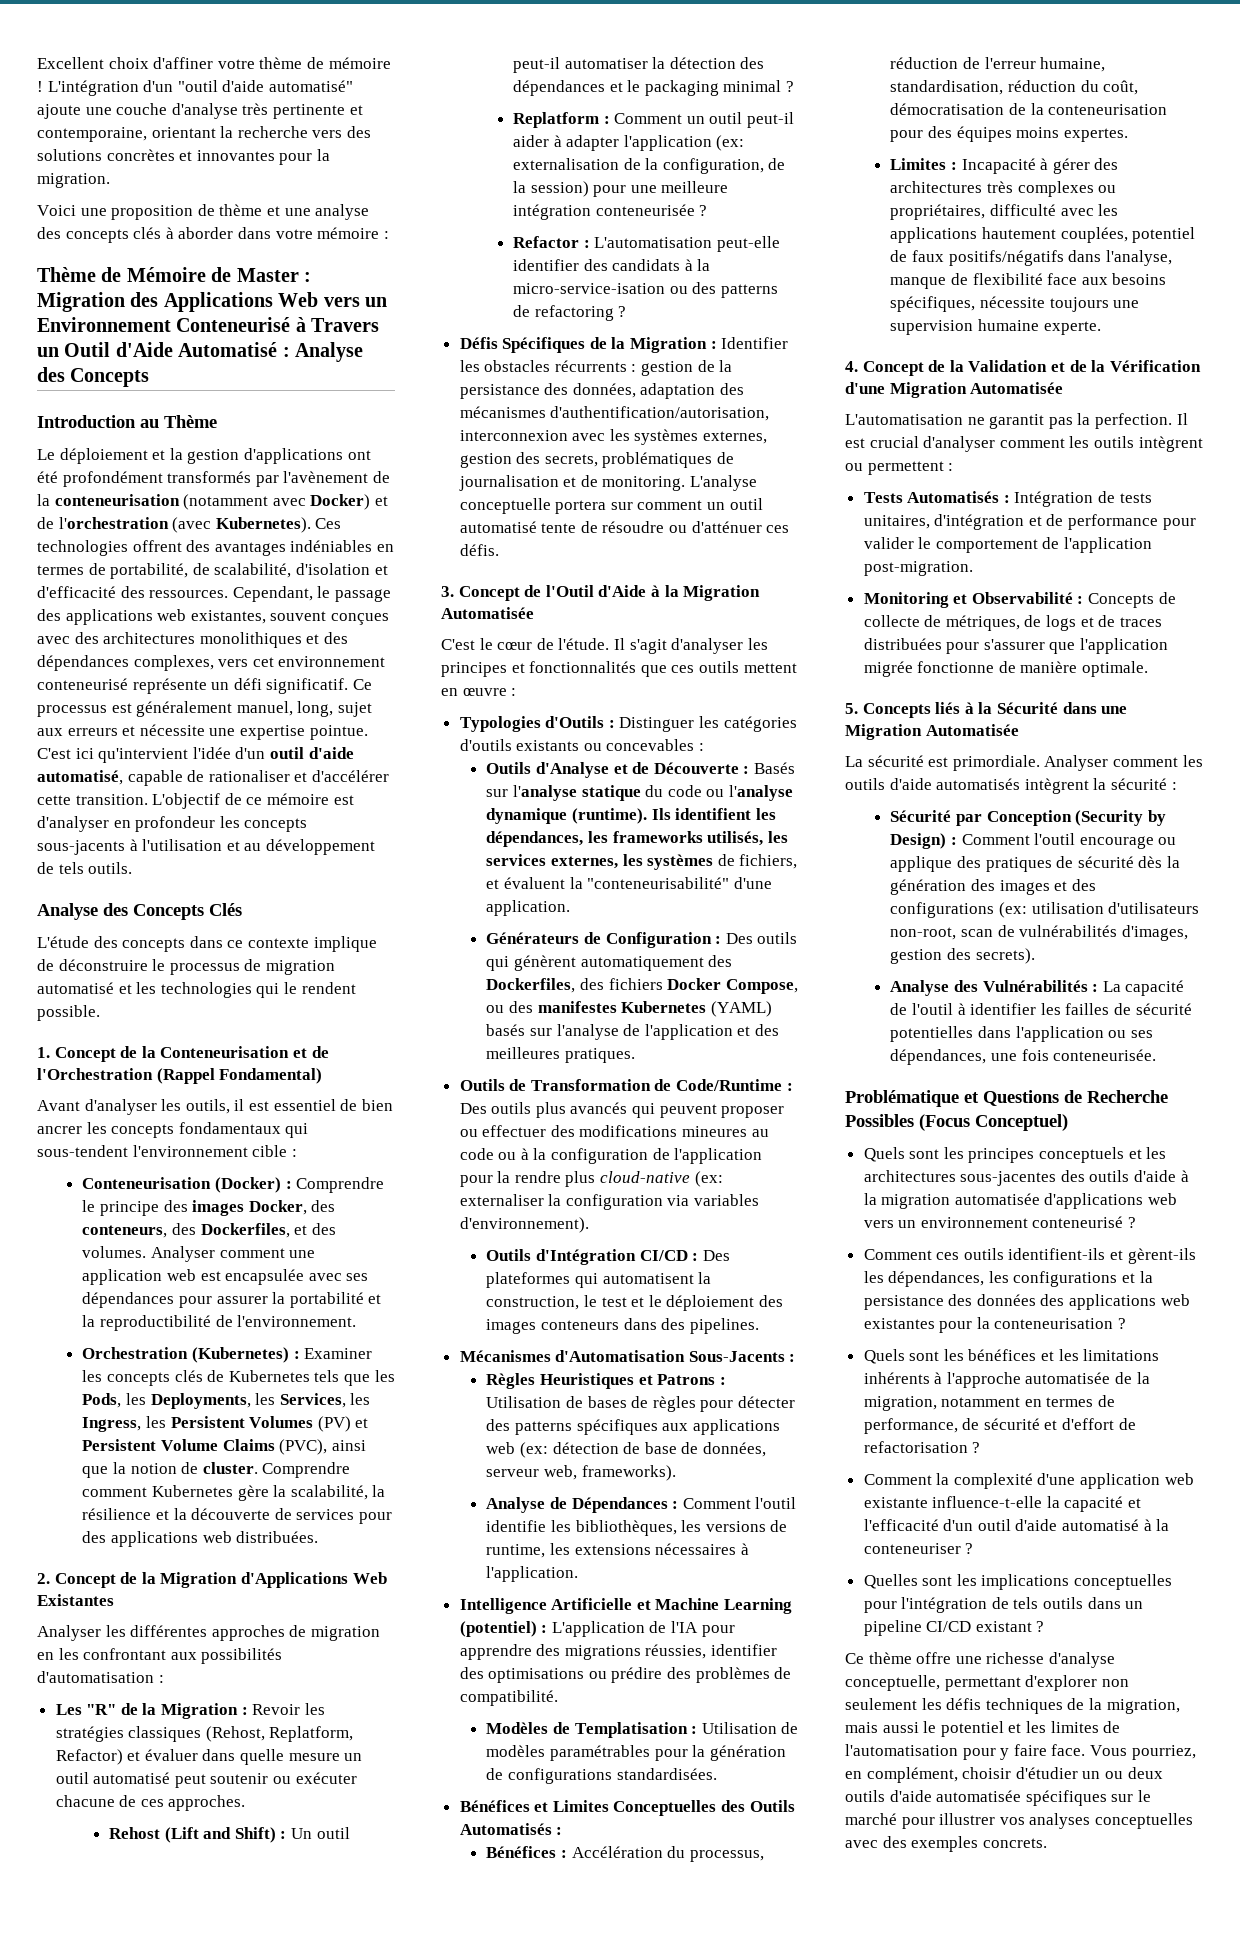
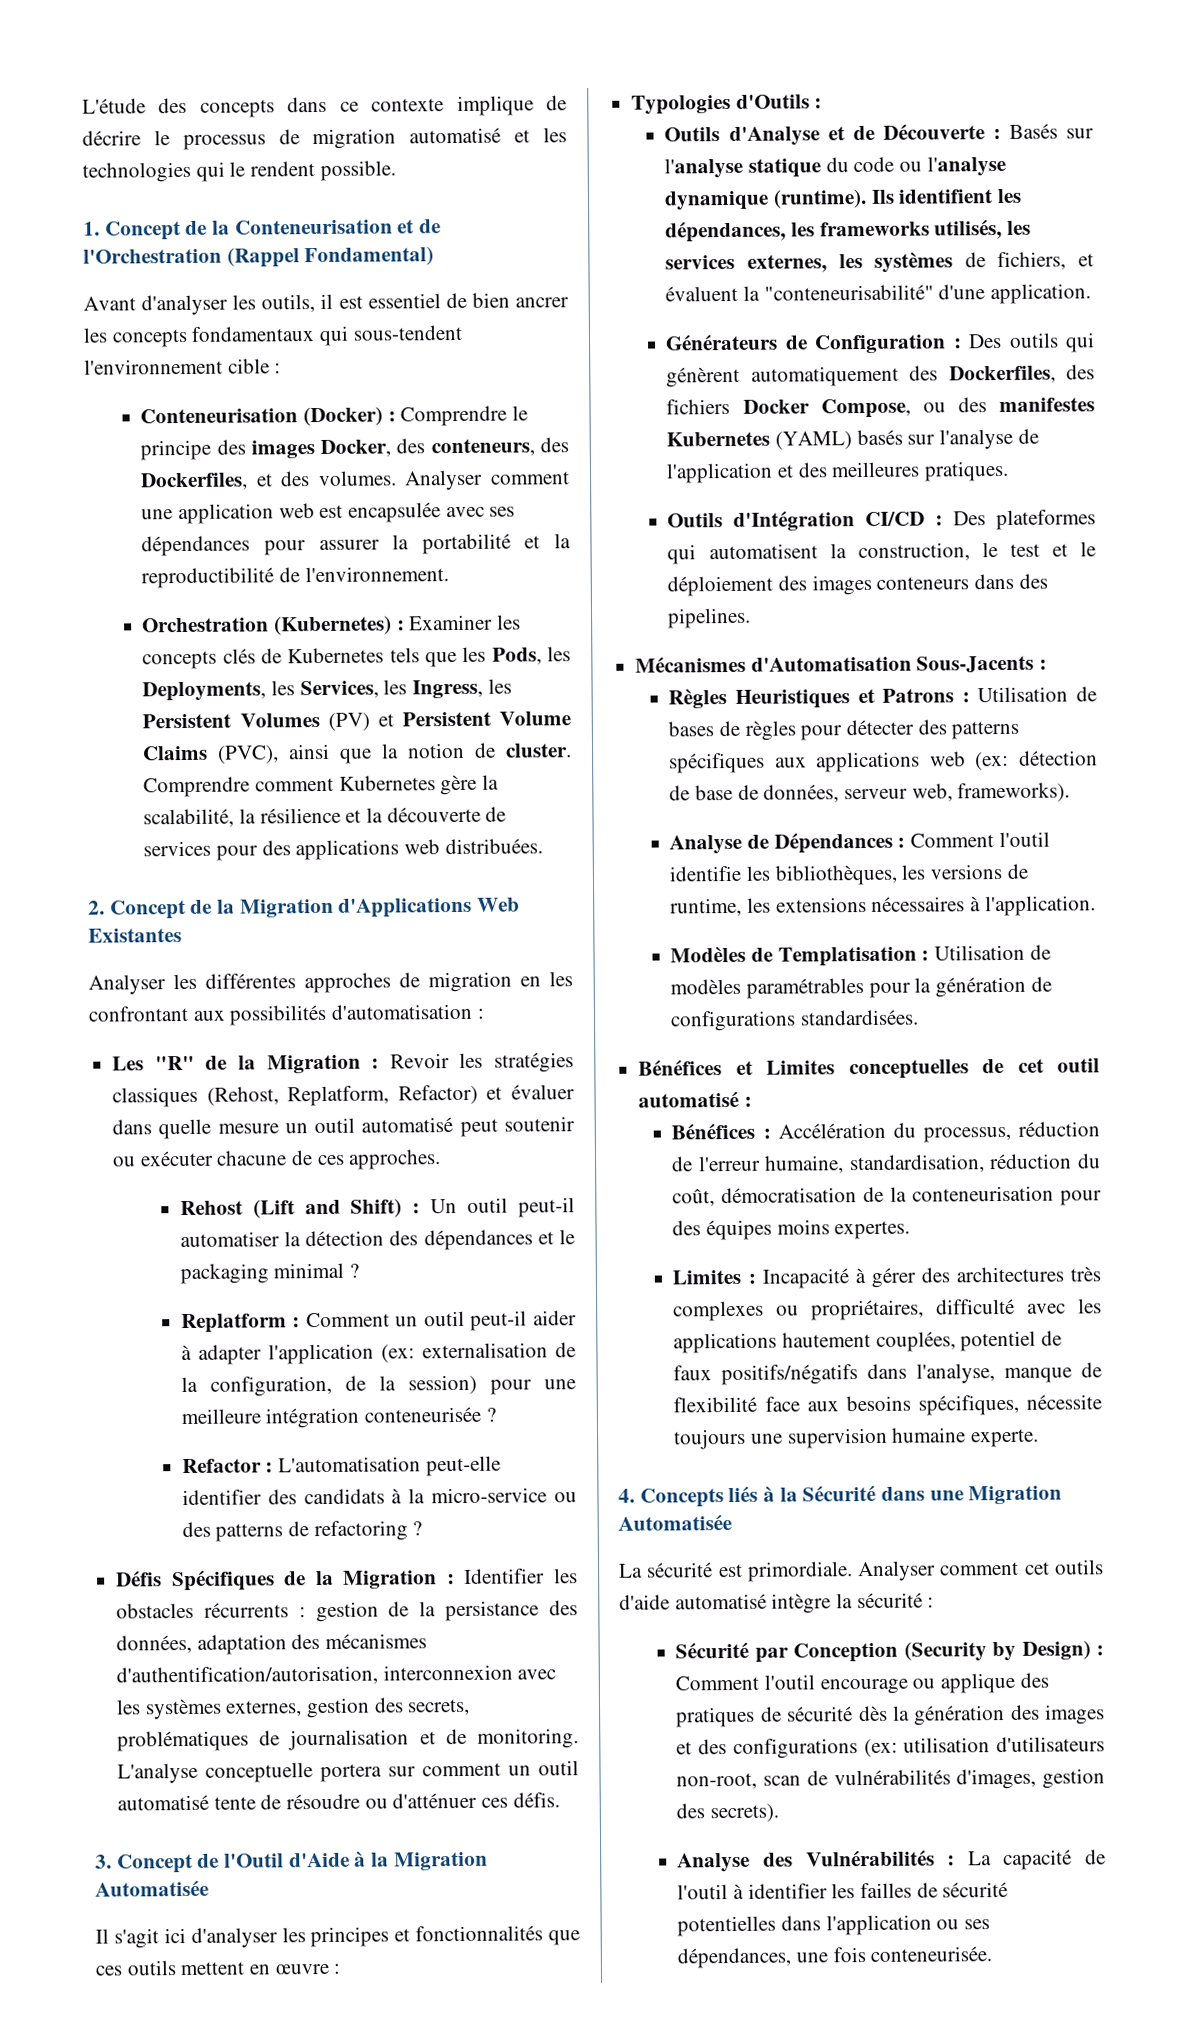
- Excellent choix d'affiner votre thème de mémoire ! L'intégration d'un "outil d'aide automatisé" ajoute une couche d'analyse très pertinente et contemporaine, orientant la recherche vers des solutions concrètes et innovantes pour la migration.
- Voici une proposition de thème et une analyse des concepts clés à aborder dans votre mémoire :
- Thème de Mémoire de Master : Migration des Applications Web vers un Environnement Conteneurisé à Travers un Outil d'Aide Automatisé : Analyse des Concepts
- Introduction au Thème
- Le déploiement et la gestion d'applications ont été profondément transformés par l'avènement de la conteneurisation (notamment avec Docker) et de l'orchestration (avec Kubernetes). Ces technologies offrent des avantages indéniables en termes de portabilité, de scalabilité, d'isolation et d'efficacité des ressources. Cependant, le passage des applications web existantes, souvent conçues avec des architectures monolithiques et des dépendances complexes, vers cet environnement conteneurisé représente un défi significatif. Ce processus est généralement manuel, long, sujet aux erreurs et nécessite une expertise pointue. C'est ici qu'intervient l'idée d'un outil d'aide automatisé, capable de rationaliser et d'accélérer cette transition. L'objectif de ce mémoire est d'analyser en profondeur les concepts sous-jacents à l'utilisation et au développement de tels outils.
- Analyse des Concepts Clés
- L'étude des concepts dans ce contexte implique de déconstruire le processus de migration automatisé et les technologies qui le rendent possible.
+ L'étude des concepts dans ce contexte implique de décrire le processus de migration automatisé et les technologies qui le rendent possible.
- Refactor : L'automatisation peut-elle identifier des candidats à la micro-service-isation ou des patterns de refactoring ?
+ Refactor : L'automatisation peut-elle identifier des candidats à la micro-service ou des patterns de refactoring ?
- C'est le cœur de l'étude. Il s'agit d'analyser les principes et fonctionnalités que ces outils mettent en œuvre :
+ Il s'agit ici d'analyser les principes et fonctionnalités que ces outils mettent en œuvre :
- Typologies d'Outils : Distinguer les catégories d'outils existants ou concevables :
+ Typologies d'Outils :
- Outils de Transformation de Code/Runtime : Des outils plus avancés qui peuvent proposer ou effectuer des modifications mineures au code ou à la configuration de l'application pour la rendre plus cloud-native (ex: externaliser la configuration via variables d'environnement).
- Intelligence Artificielle et Machine Learning (potentiel) : L'application de l'IA pour apprendre des migrations réussies, identifier des optimisations ou prédire des problèmes de compatibilité.
- Bénéfices et Limites Conceptuelles des Outils Automatisés :
+ Bénéfices et Limites conceptuelles de cet outil automatisé :
- 4. Concept de la Validation et de la Vérification d'une Migration Automatisée
- L'automatisation ne garantit pas la perfection. Il est crucial d'analyser comment les outils intègrent ou permettent :
- Tests Automatisés : Intégration de tests unitaires, d'intégration et de performance pour valider le comportement de l'application post-migration.
- Monitoring et Observabilité : Concepts de collecte de métriques, de logs et de traces distribuées pour s'assurer que l'application migrée fonctionne de manière optimale.
- 5. Concepts liés à la Sécurité dans une Migration Automatisée
+ 4. Concepts liés à la Sécurité dans une Migration Automatisée
- Analyser comment les outils d'aide automatisés intègrent la sécurité :
+ Analyser comment cet outils d'aide automatisé intègre la sécurité :
- Problématique et Questions de Recherche Possibles (Focus Conceptuel)
- Quels sont les principes conceptuels et les architectures sous-jacentes des outils d'aide à la migration automatisée d'applications web vers un environnement conteneurisé ?
- Comment ces outils identifient-ils et gèrent-ils les dépendances, les configurations et la persistance des données des applications web existantes pour la conteneurisation ?
- Quels sont les bénéfices et les limitations inhérents à l'approche automatisée de la migration, notamment en termes de performance, de sécurité et d'effort de refactorisation ?
- Comment la complexité d'une application web existante influence-t-elle la capacité et l'efficacité d'un outil d'aide automatisé à la conteneuriser ?
- Quelles sont les implications conceptuelles pour l'intégration de tels outils dans un pipeline CI/CD existant ?
- Ce thème offre une richesse d'analyse conceptuelle, permettant d'explorer non seulement les défis techniques de la migration, mais aussi le potentiel et les limites de l'automatisation pour y faire face. Vous pourriez, en complément, choisir d'étudier un ou deux outils d'aide automatisée spécifiques sur le marché pour illustrer vos analyses conceptuelles avec des exemples concrets.

